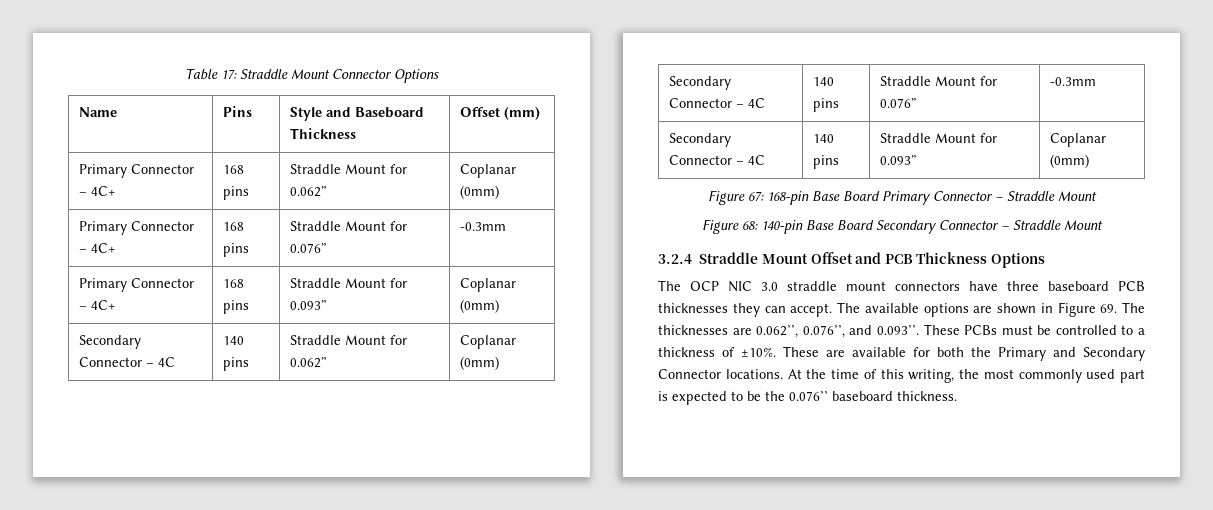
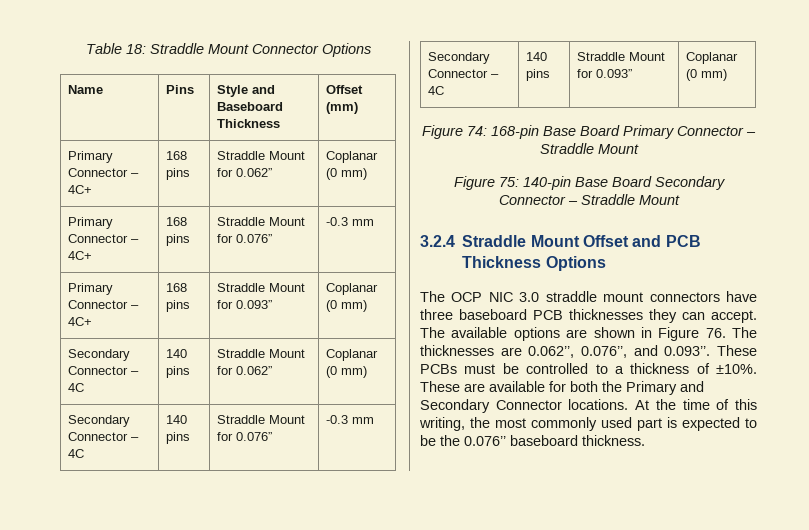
- Table 17: Straddle Mount Connector Options
+ Table 18: Straddle Mount Connector Options
- Primary Connector – 4C+ | 168 pins | Straddle Mount for 0.062” | Coplanar (0mm)
+ Primary Connector – 4C+ | 168 pins | Straddle Mount for 0.062” | Coplanar (0 mm)
- Primary Connector – 4C+ | 168 pins | Straddle Mount for 0.076” | -0.3mm
+ Primary Connector – 4C+ | 168 pins | Straddle Mount for 0.076” | -0.3 mm
- Primary Connector – 4C+ | 168 pins | Straddle Mount for 0.093” | Coplanar (0mm)
+ Primary Connector – 4C+ | 168 pins | Straddle Mount for 0.093” | Coplanar (0 mm)
- Secondary Connector – 4C | 140 pins | Straddle Mount for 0.062” | Coplanar (0mm)
+ Secondary Connector – 4C | 140 pins | Straddle Mount for 0.062” | Coplanar (0 mm)
- Secondary Connector – 4C | 140 pins | Straddle Mount for 0.076” | -0.3mm
+ Secondary Connector – 4C | 140 pins | Straddle Mount for 0.076” | -0.3 mm
- Secondary Connector – 4C | 140 pins | Straddle Mount for 0.093” | Coplanar (0mm)
- Figure 67: 168-pin Base Board Primary Connector – Straddle Mount
+ Secondary Connector – 4C | 140 pins | Straddle Mount for 0.093” | Coplanar (0 mm)
+ Figure 74: 168-pin Base Board Primary Connector – Straddle Mount
- Figure 68: 140-pin Base Board Secondary Connector – Straddle Mount
+ Figure 75: 140-pin Base Board Secondary Connector – Straddle Mount
- The available options are shown in Figure 69. The thicknesses are 0.062’’, 0.076’’, and 0.093’’. These PCBs must be controlled to a thickness of ±10%.
+ The available options are shown in Figure 76. The thicknesses are 0.062’’, 0.076’’, and 0.093’’. These PCBs must be controlled to a thickness of ±10%.

